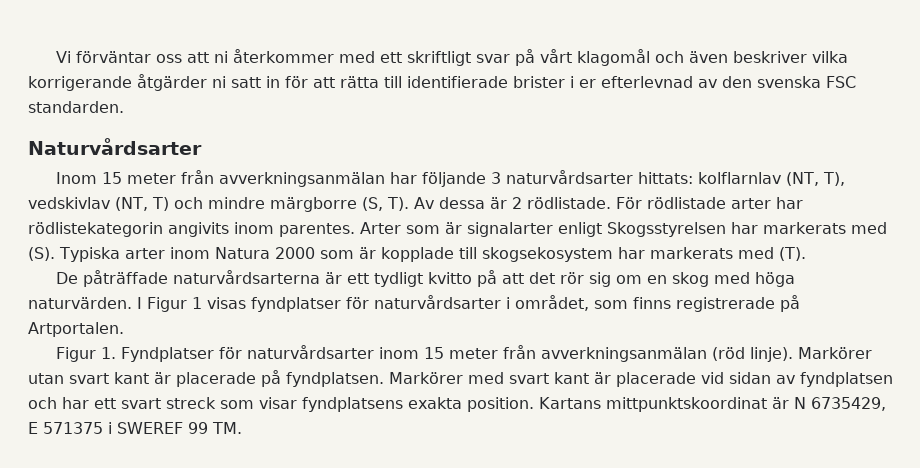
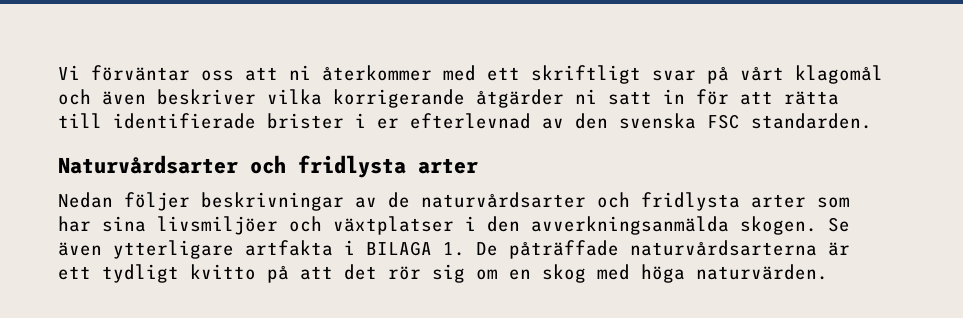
- Naturvårdsarter
- Inom 15 meter från avverkningsanmälan har följande 3 naturvårdsarter hittats: kolflarnlav (NT, T), vedskivlav (NT, T) och mindre märgborre (S, T). Av dessa är 2 rödlistade. För rödlistade arter har rödlistekategorin angivits inom parentes. Arter som är signalarter enligt Skogsstyrelsen har markerats med (S). Typiska arter inom Natura 2000 som är kopplade till skogsekosystem har markerats med (T).
- De påträffade naturvårdsarterna är ett tydligt kvitto på att det rör sig om en skog med höga naturvärden. I Figur 1 visas fyndplatser för naturvårdsarter i området, som finns registrerade på Artportalen.
- Figur 1. Fyndplatser för naturvårdsarter inom 15 meter från avverkningsanmälan (röd linje). Markörer utan svart kant är placerade på fyndplatsen. Markörer med svart kant är placerade vid sidan av fyndplatsen och har ett svart streck som visar fyndplatsens exakta position. Kartans mittpunktskoordinat är N 6735429, E 571375 i SWEREF 99 TM.
+ Naturvårdsarter och fridlysta arter
+ Nedan följer beskrivningar av de naturvårdsarter och fridlysta arter som har sina livsmiljöer och växtplatser i den avverkningsanmälda skogen. Se även ytterligare artfakta i BILAGA 1. De påträffade naturvårdsarterna är ett tydligt kvitto på att det rör sig om en skog med höga naturvärden.

